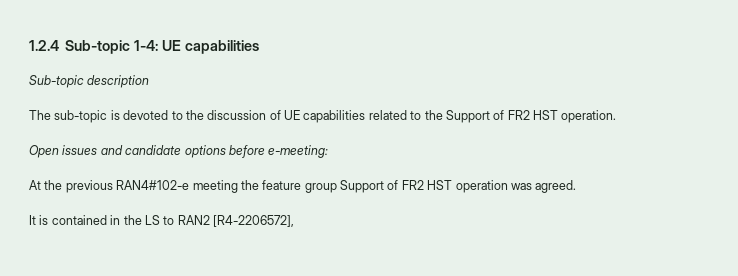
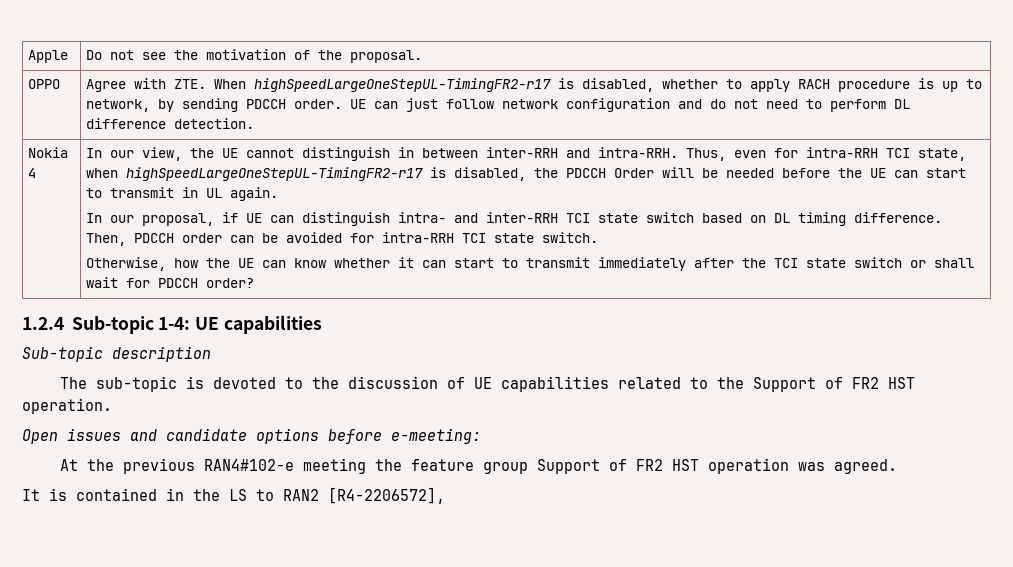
+ Apple | Do not see the motivation of the proposal.
+ OPPO | Agree with ZTE. When highSpeedLargeOneStepUL-TimingFR2-r17 is disabled, whether to apply RACH procedure is up to network, by sending PDCCH order. UE can just follow network configuration and do not need to perform DL difference detection.
+ Nokia 4 | In our view, the UE cannot distinguish in between inter-RRH and intra-RRH. Thus, even for intra-RRH TCI state, when highSpeedLargeOneStepUL-TimingFR2-r17 is disabled, the PDCCH Order will be needed before the UE can start to transmit in UL again.
+ In our proposal, if UE can distinguish intra- and inter-RRH TCI state switch based on DL timing difference. Then, PDCCH order can be avoided for intra-RRH TCI state switch.
+ Otherwise, how the UE can know whether it can start to transmit immediately after the TCI state switch or shall wait for PDCCH order?

